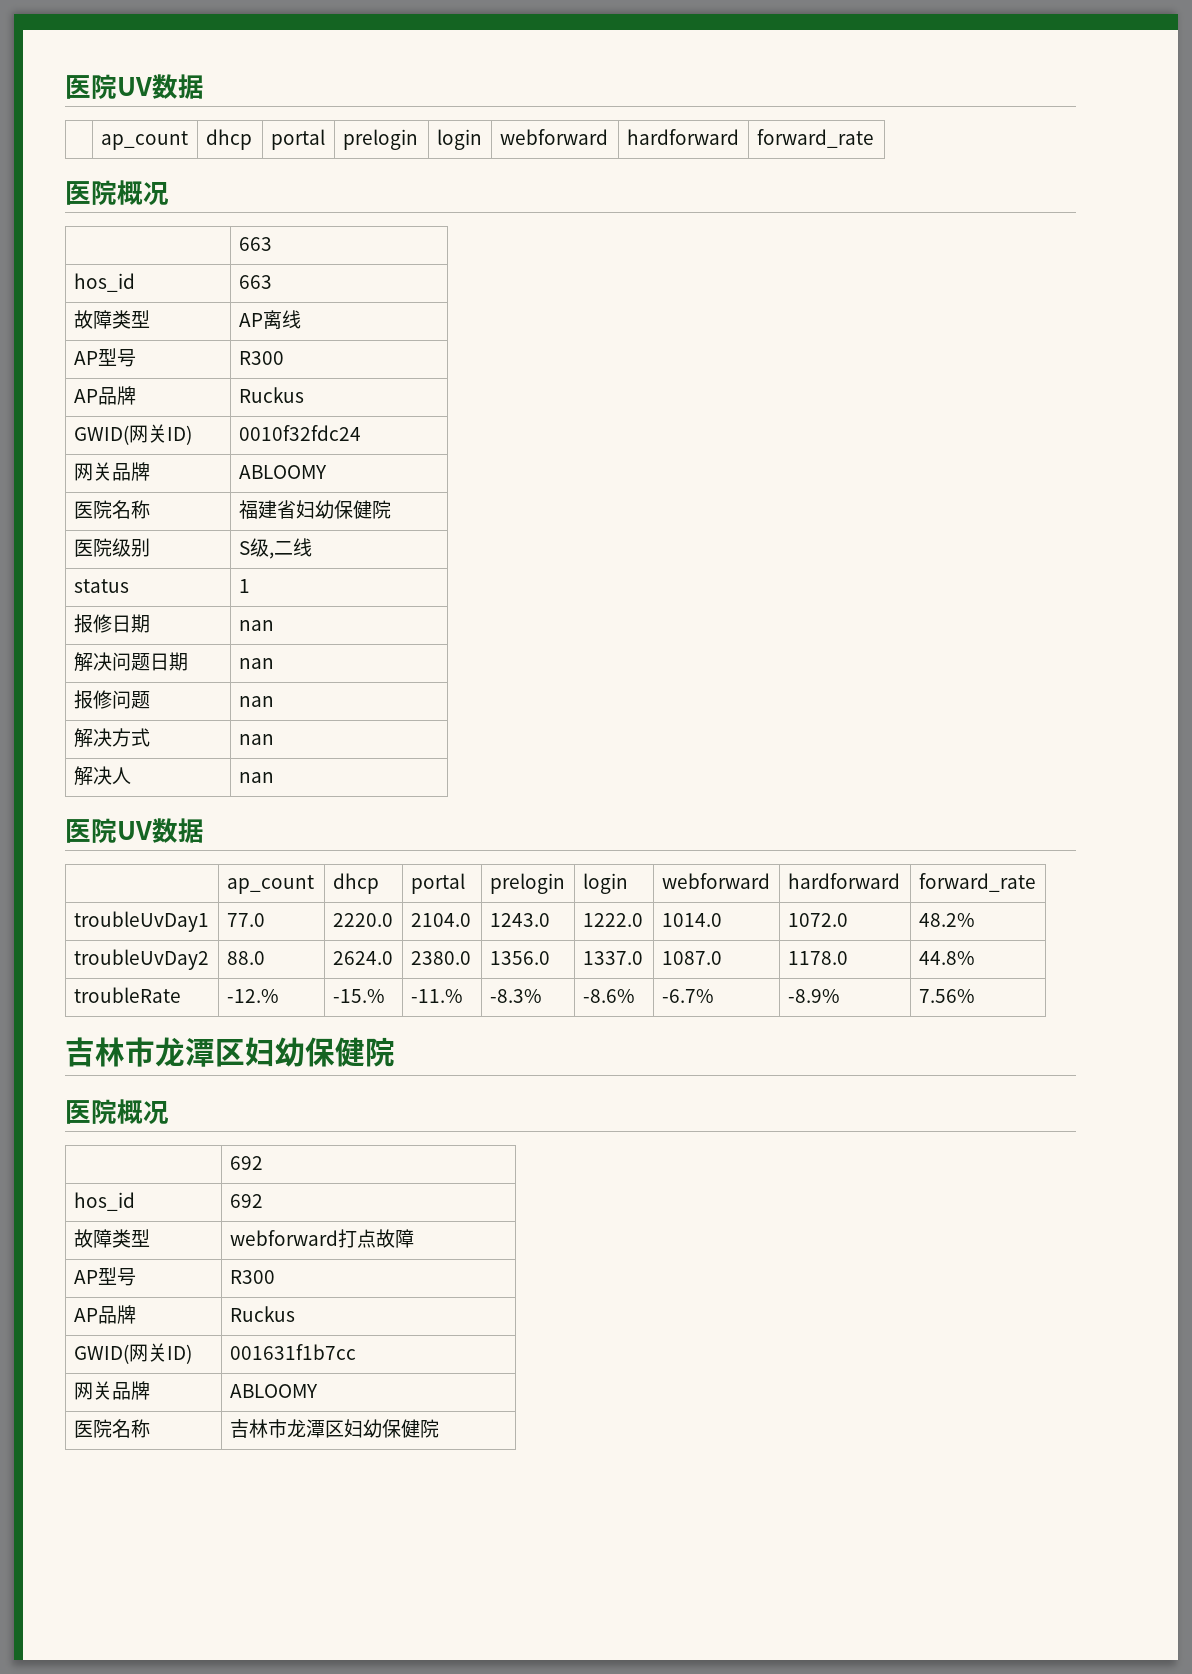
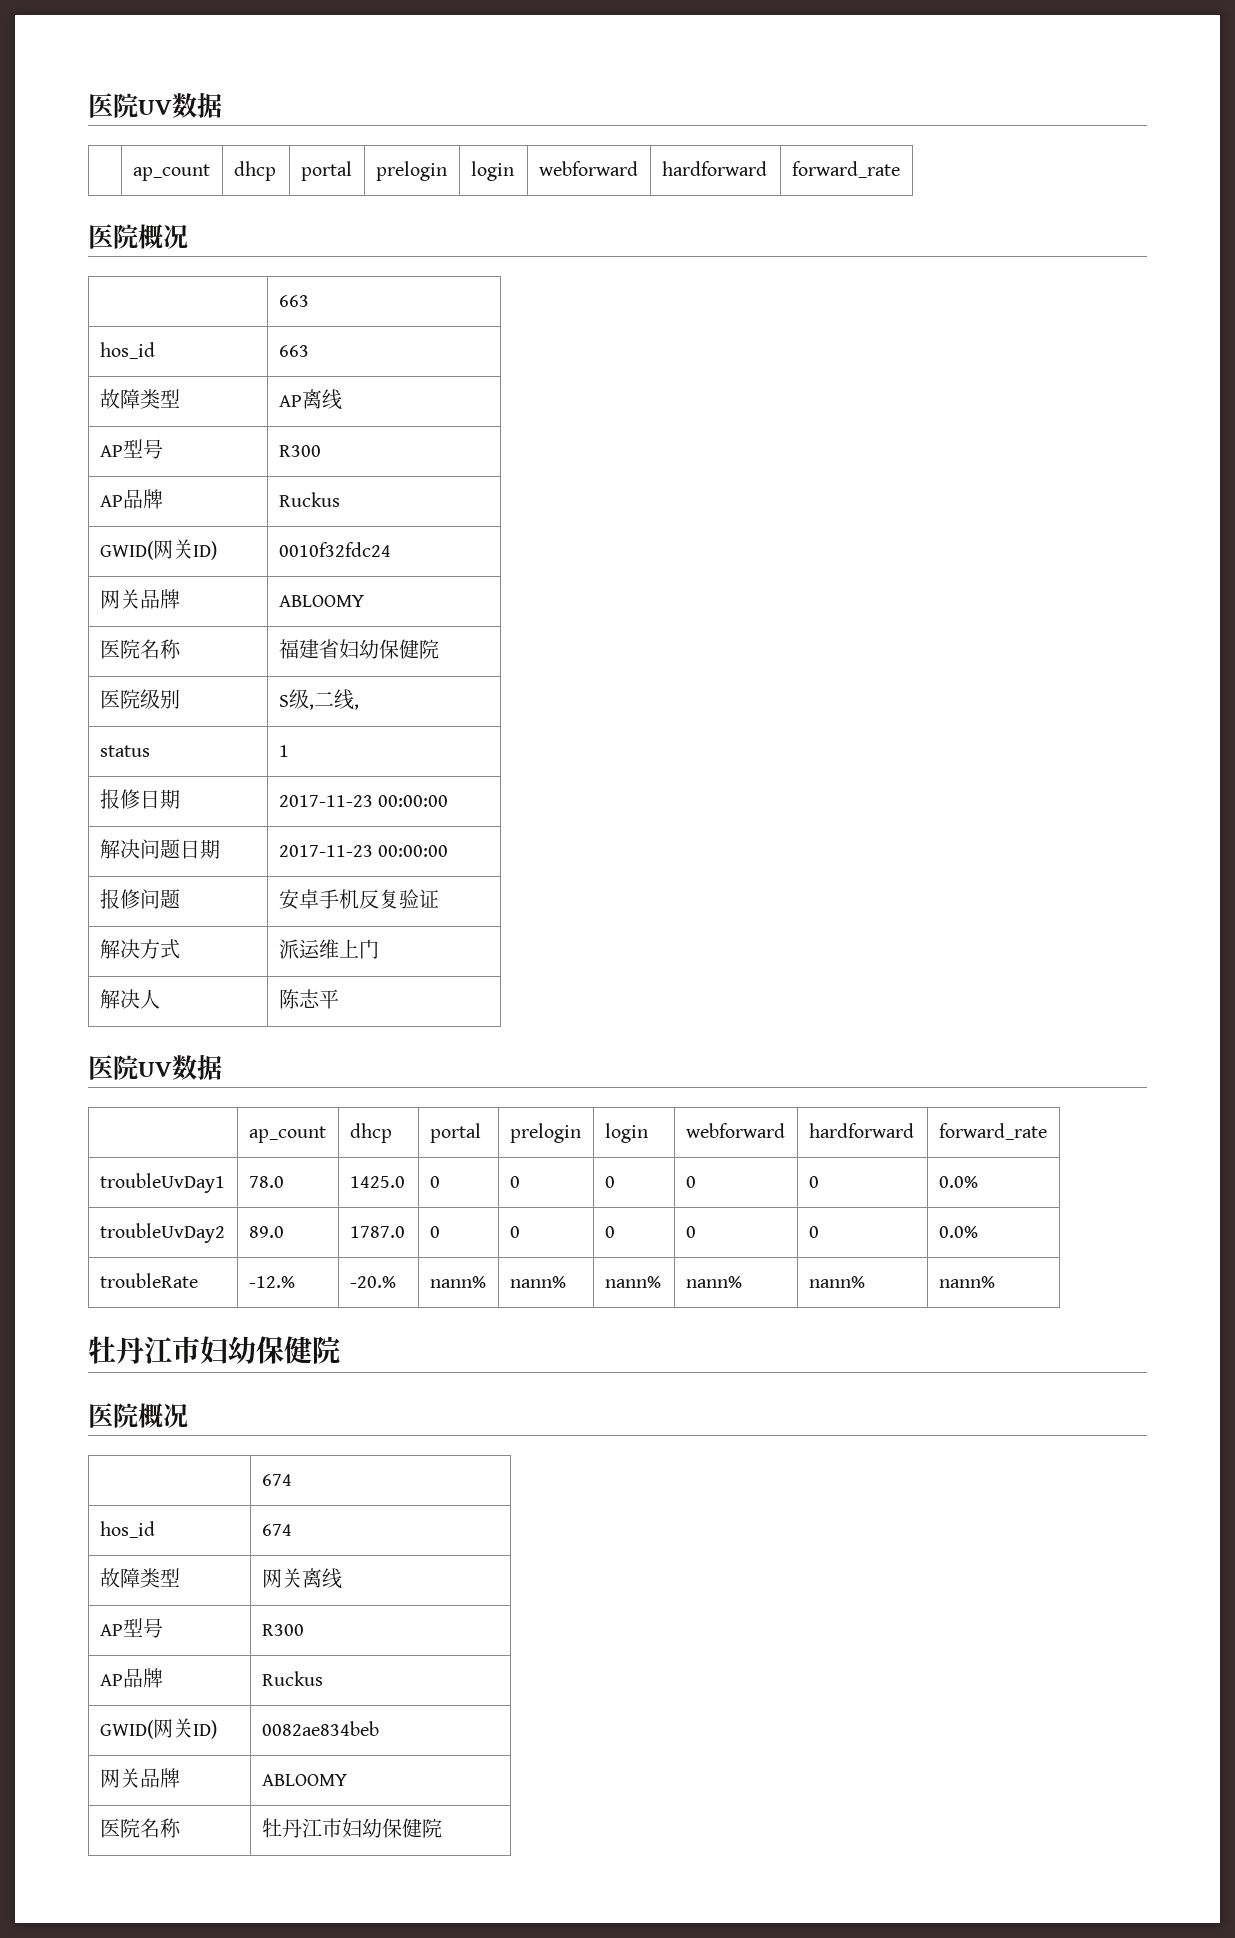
- 医院级别 | S级,二线
+ 医院级别 | S级,二线,
- 报修日期 | nan
+ 报修日期 | 2017-11-23 00:00:00
- 解决问题日期 | nan
+ 解决问题日期 | 2017-11-23 00:00:00
- 报修问题 | nan
+ 报修问题 | 安卓手机反复验证
- 解决方式 | nan
+ 解决方式 | 派运维上门
- 解决人 | nan
+ 解决人 | 陈志平
- troubleUvDay1 | 77.0 | 2220.0 | 2104.0 | 1243.0 | 1222.0 | 1014.0 | 1072.0 | 48.2%
- troubleUvDay2 | 88.0 | 2624.0 | 2380.0 | 1356.0 | 1337.0 | 1087.0 | 1178.0 | 44.8%
- troubleRate | -12.% | -15.% | -11.% | -8.3% | -8.6% | -6.7% | -8.9% | 7.56%
- 吉林市龙潭区妇幼保健院
+ troubleUvDay1 | 78.0 | 1425.0 | 0 | 0 | 0 | 0 | 0 | 0.0%
+ troubleUvDay2 | 89.0 | 1787.0 | 0 | 0 | 0 | 0 | 0 | 0.0%
+ troubleRate | -12.% | -20.% | nann% | nann% | nann% | nann% | nann% | nann%
+ 牡丹江市妇幼保健院
  医院概况
- | 692
- hos_id | 692
- 故障类型 | webforward打点故障
+ | 674
+ hos_id | 674
+ 故障类型 | 网关离线
  AP型号 | R300
  AP品牌 | Ruckus
- GWID(网关ID) | 001631f1b7cc
+ GWID(网关ID) | 0082ae834beb
  网关品牌 | ABLOOMY
- 医院名称 | 吉林市龙潭区妇幼保健院
+ 医院名称 | 牡丹江市妇幼保健院

